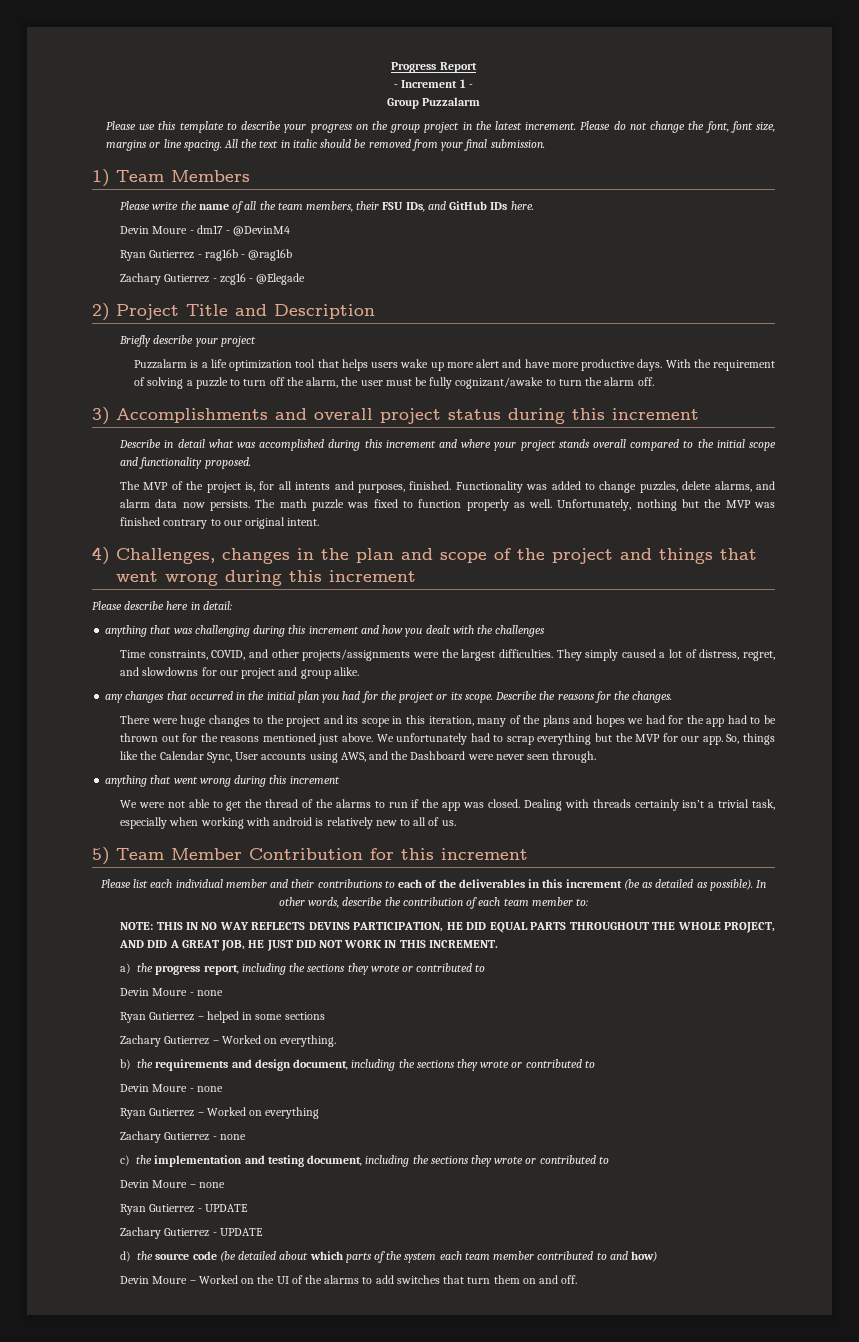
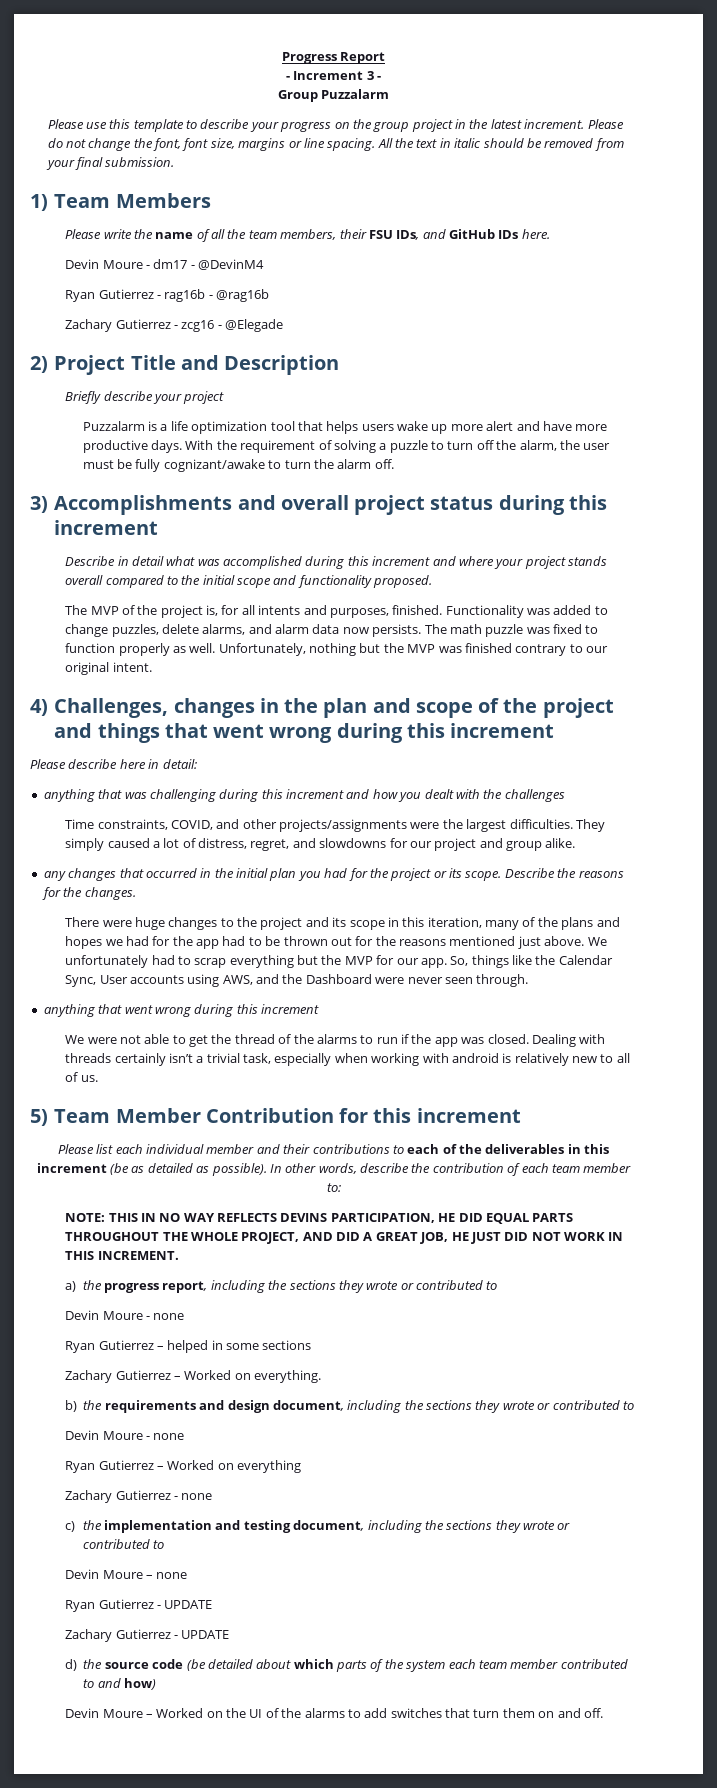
- - Increment 1 -
+ - Increment 3 -

